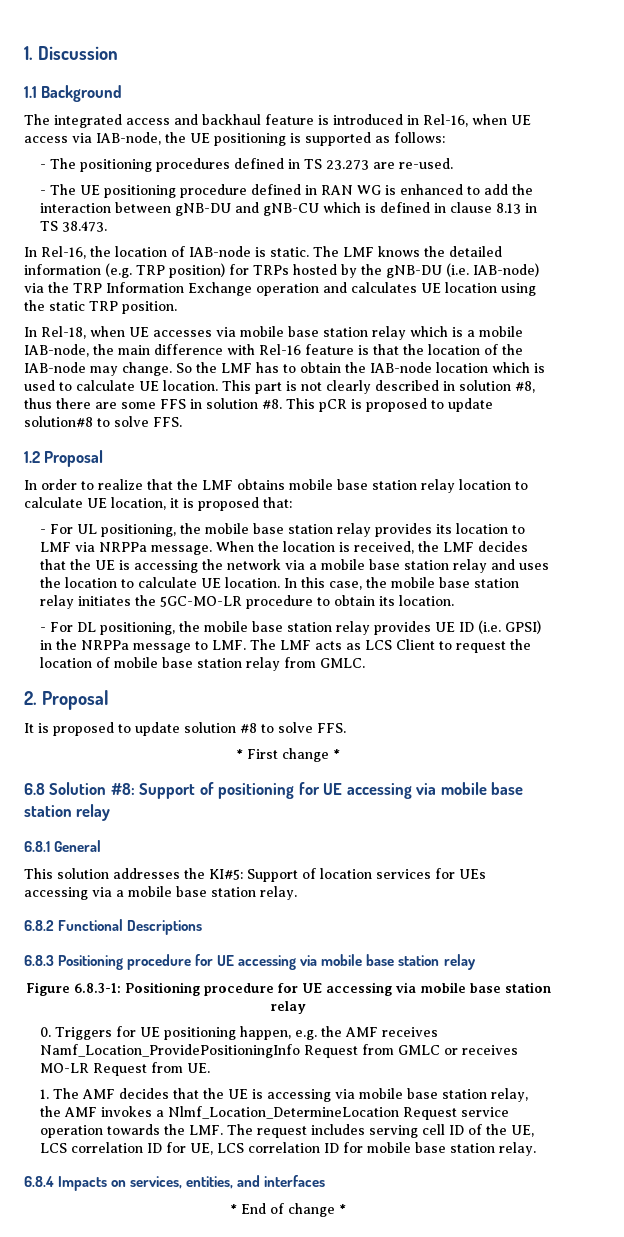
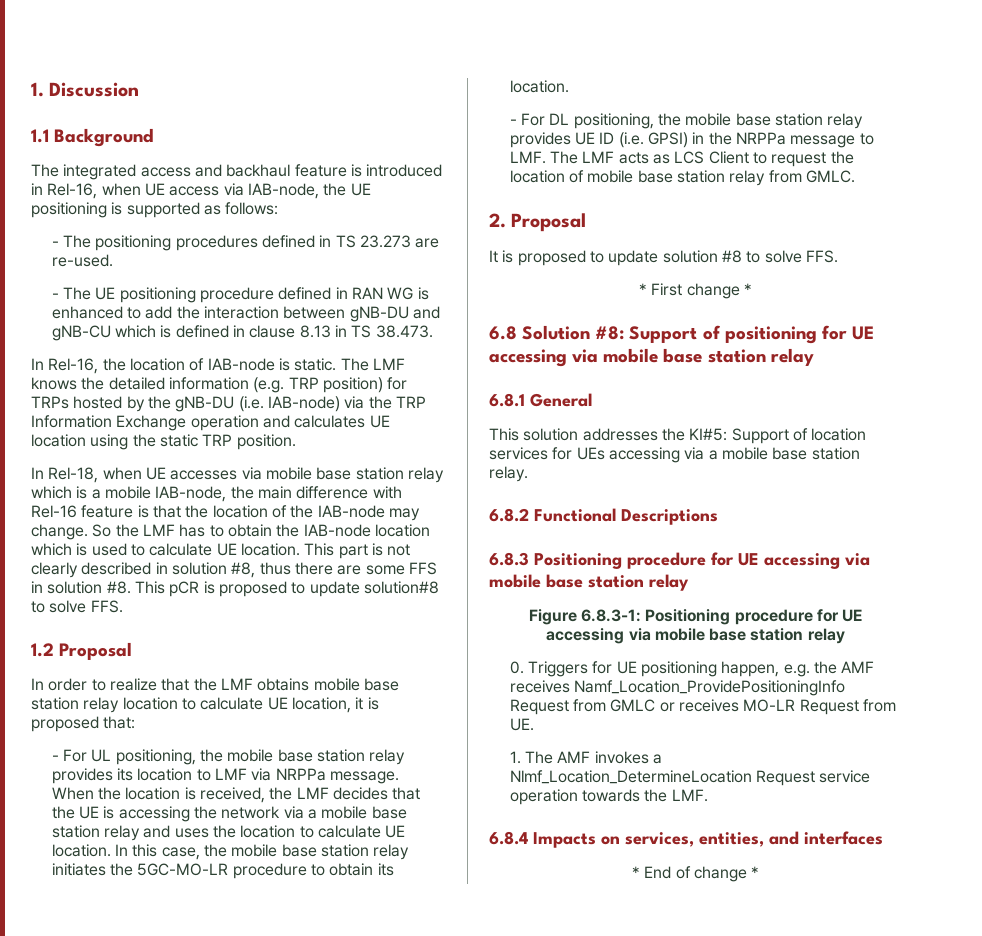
- 1. The AMF decides that the UE is accessing via mobile base station relay, the AMF invokes a Nlmf_Location_DetermineLocation Request service operation towards the LMF. The request includes serving cell ID of the UE, LCS correlation ID for UE, LCS correlation ID for mobile base station relay.
+ 1. The AMF invokes a Nlmf_Location_DetermineLocation Request service operation towards the LMF.

